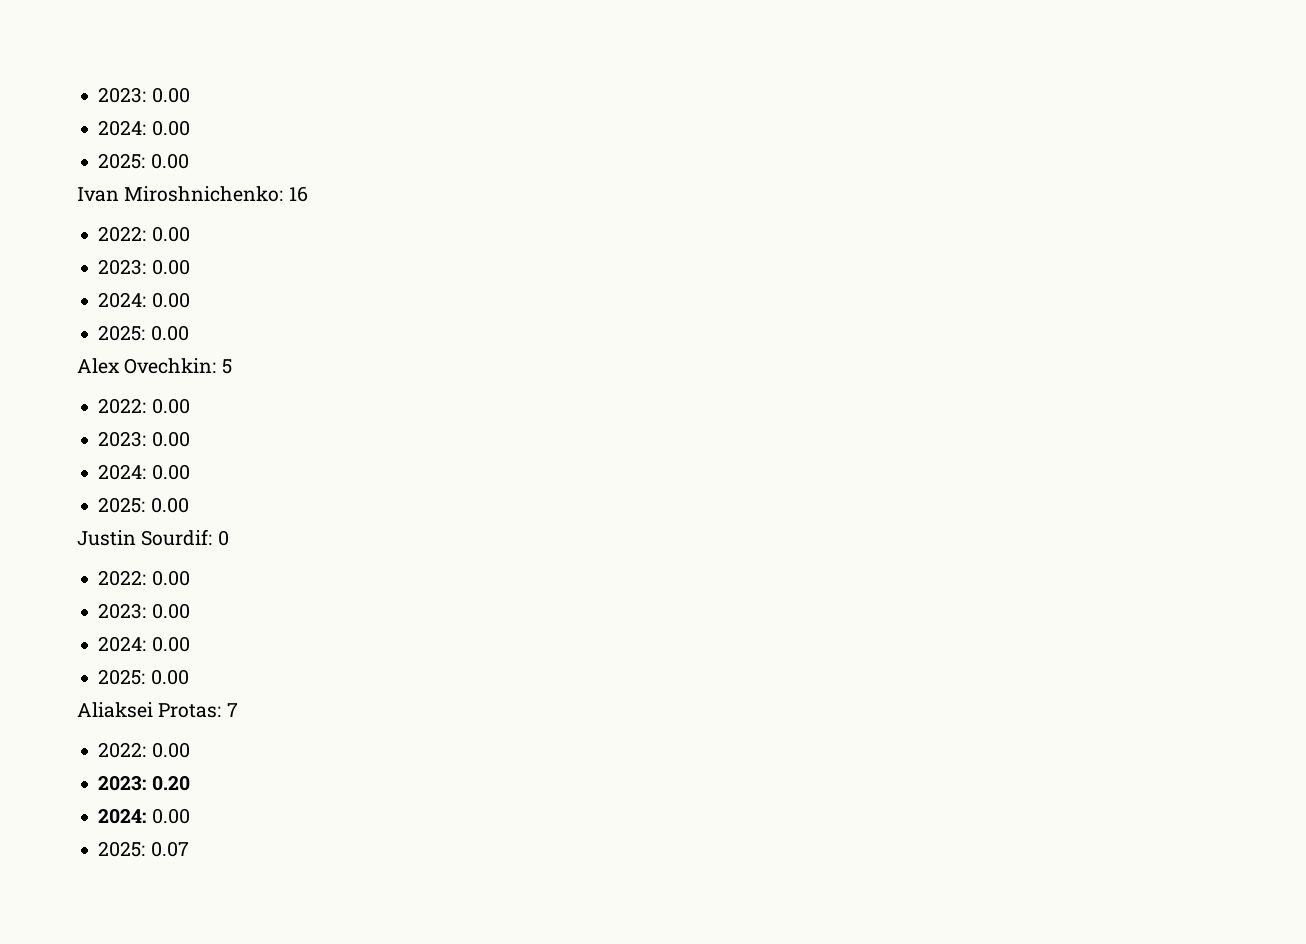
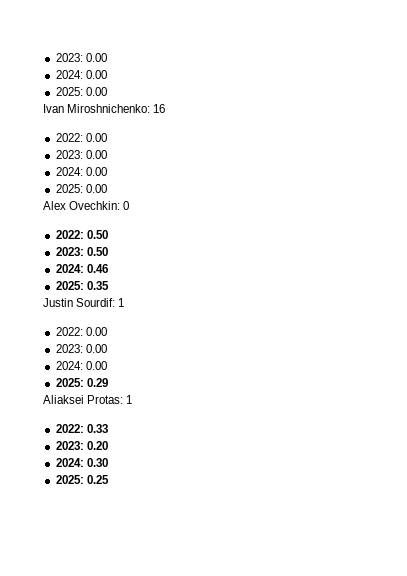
- Alex Ovechkin: 5
+ Alex Ovechkin: 0
+ 2022: 0.50
+ 2023: 0.50
+ 2024: 0.46
+ 2025: 0.35
+ Justin Sourdif: 1
  2022: 0.00
  2023: 0.00
  2024: 0.00
- 2025: 0.00
- Justin Sourdif: 0
- 2022: 0.00
- 2023: 0.00
- 2024: 0.00
- 2025: 0.00
+ 2025: 0.29
- Aliaksei Protas: 7
- 2022: 0.00
+ Aliaksei Protas: 1
+ 2022: 0.33
  2023: 0.20
- 2024: 0.00
- 2025: 0.07
+ 2024: 0.30
+ 2025: 0.25

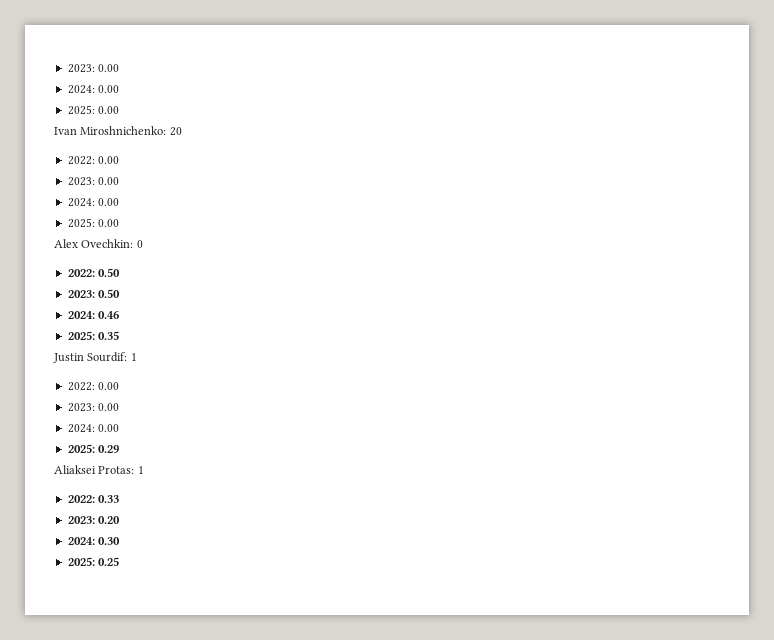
- Ivan Miroshnichenko: 16
+ Ivan Miroshnichenko: 20

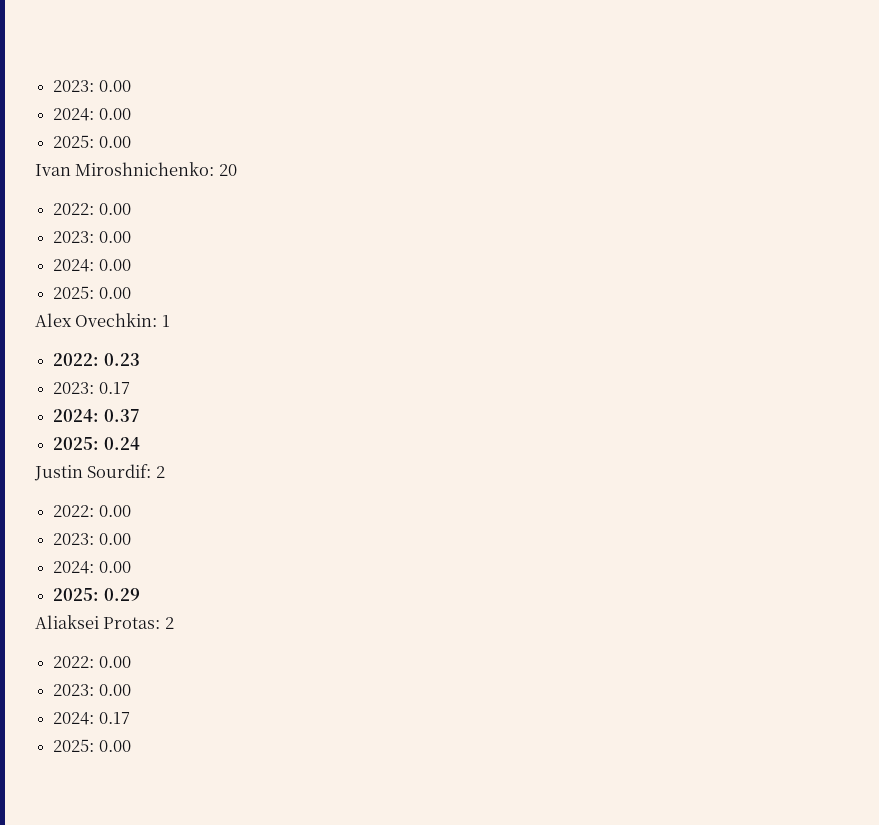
- Alex Ovechkin: 0
- 2022: 0.50
- 2023: 0.50
- 2024: 0.46
- 2025: 0.35
+ Alex Ovechkin: 1
+ 2022: 0.23
+ 2023: 0.17
+ 2024: 0.37
+ 2025: 0.24
- Justin Sourdif: 1
+ Justin Sourdif: 2
- Aliaksei Protas: 1
- 2022: 0.33
- 2023: 0.20
- 2024: 0.30
- 2025: 0.25
+ Aliaksei Protas: 2
+ 2022: 0.00
+ 2023: 0.00
+ 2024: 0.17
+ 2025: 0.00

